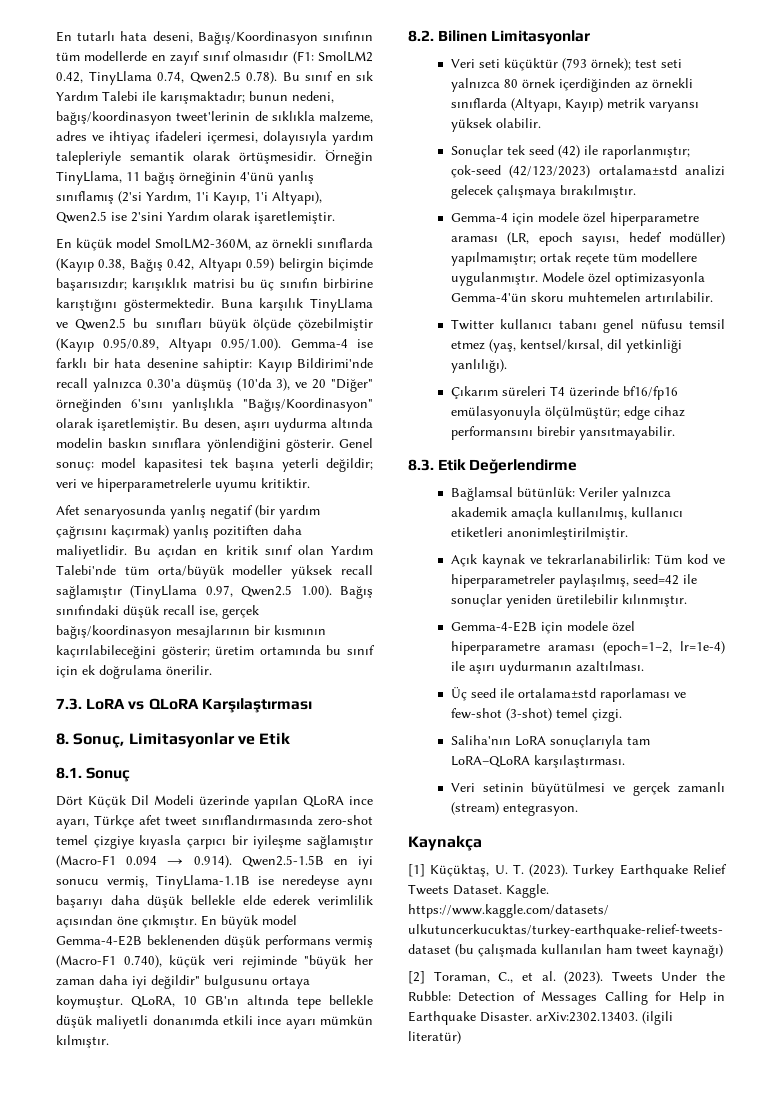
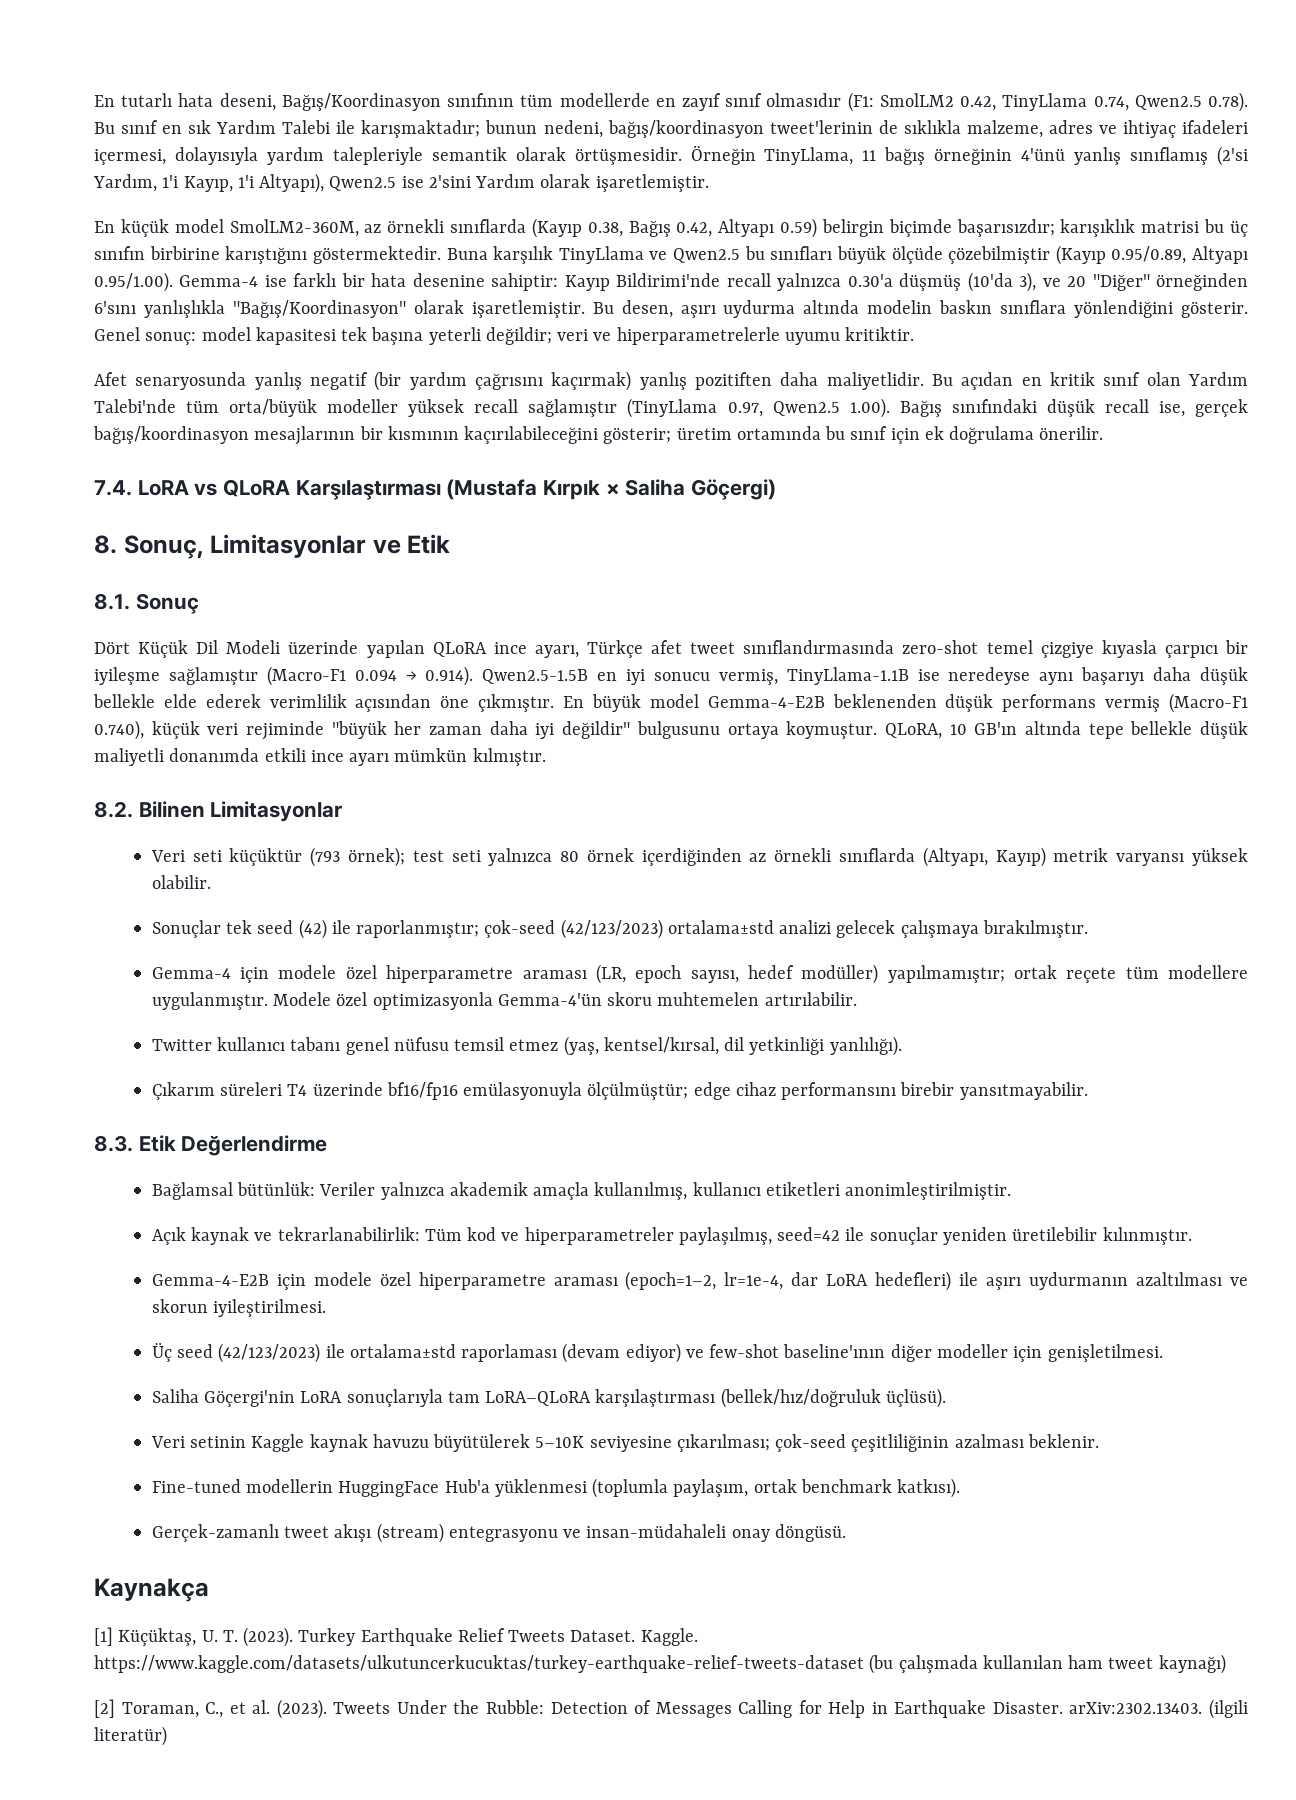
- 7.3. LoRA vs QLoRA Karşılaştırması
+ 7.4. LoRA vs QLoRA Karşılaştırması (Mustafa Kırpık × Saliha Göçergi)
- Gemma-4-E2B için modele özel hiperparametre araması (epoch=1–2, lr=1e-4) ile aşırı uydurmanın azaltılması.
+ Gemma-4-E2B için modele özel hiperparametre araması (epoch=1–2, lr=1e-4, dar LoRA hedefleri) ile aşırı uydurmanın azaltılması ve skorun iyileştirilmesi.
- Üç seed ile ortalama±std raporlaması ve few-shot (3-shot) temel çizgi.
- Saliha'nın LoRA sonuçlarıyla tam LoRA–QLoRA karşılaştırması.
+ Üç seed (42/123/2023) ile ortalama±std raporlaması (devam ediyor) ve few-shot baseline'ının diğer modeller için genişletilmesi.
+ Saliha Göçergi'nin LoRA sonuçlarıyla tam LoRA–QLoRA karşılaştırması (bellek/hız/doğruluk üçlüsü).
- Veri setinin büyütülmesi ve gerçek zamanlı (stream) entegrasyon.
+ Veri setinin Kaggle kaynak havuzu büyütülerek 5–10K seviyesine çıkarılması; çok-seed çeşitliliğinin azalması beklenir.
+ Fine-tuned modellerin HuggingFace Hub'a yüklenmesi (toplumla paylaşım, ortak benchmark katkısı).
+ Gerçek-zamanlı tweet akışı (stream) entegrasyonu ve insan-müdahaleli onay döngüsü.

